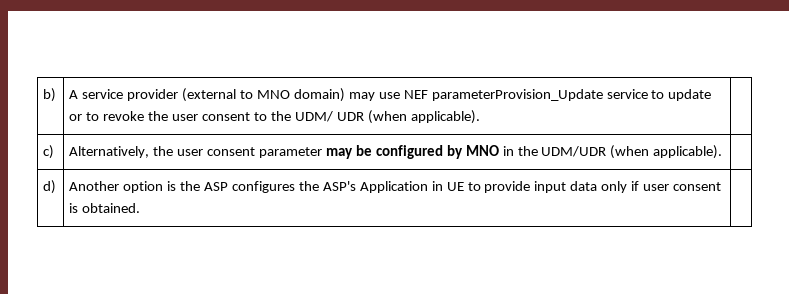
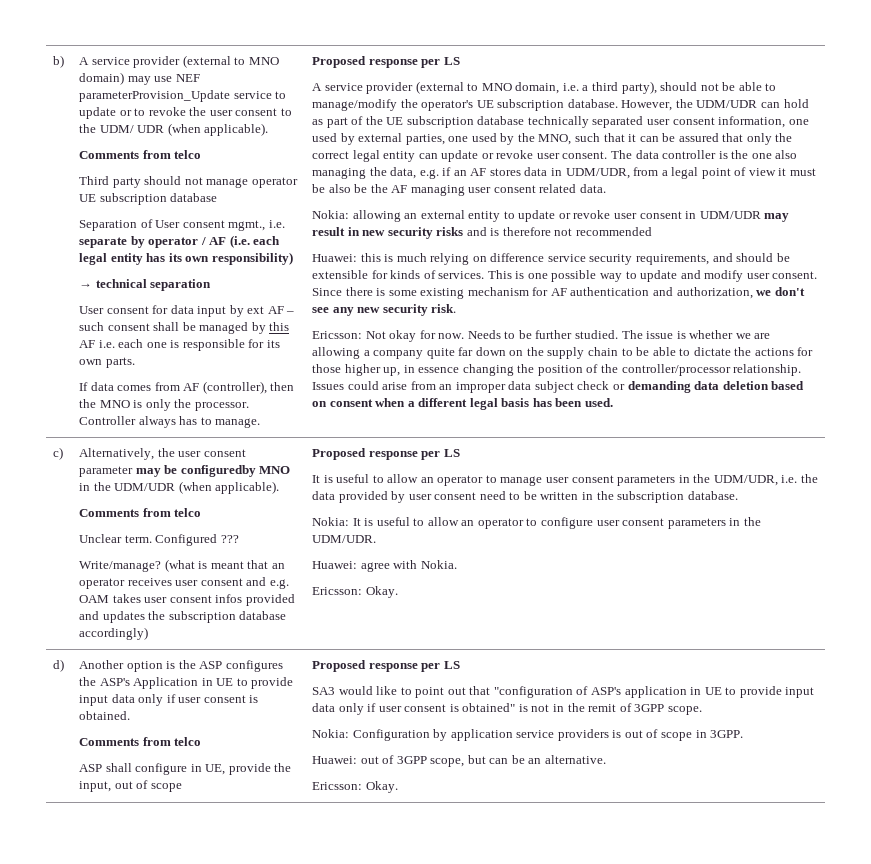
  A service provider (external to MNO domain) may use NEF parameterProvision_Update service to update or to revoke the user consent to the UDM/ UDR (when applicable).
+ Comments from telco
+ Third party should not manage operator UE subscription database
+ Separation of User consent mgmt., i.e. separate by operator / AF (i.e. each legal entity has its own responsibility)
+ → technical separation
+ User consent for data input by ext AF – such consent shall be managed by this AF i.e. each one is responsible for its own parts.
+ If data comes from AF (controller), then the MNO is only the processor. Controller always has to manage. | Proposed response per LS
+ A service provider (external to MNO domain, i.e. a third party), should not be able to manage/modify the operator's UE subscription database. However, the UDM/UDR can hold as part of the UE subscription database technically separated user consent information, one used by external parties, one used by the MNO, such that it can be assured that only the correct legal entity can update or revoke user consent. The data controller is the one also managing the data, e.g. if an AF stores data in UDM/UDR, from a legal point of view it must be also be the AF managing user consent related data.
+ Nokia: allowing an external entity to update or revoke user consent in UDM/UDR may result in new security risks and is therefore not recommended
+ Huawei: this is much relying on difference service security requirements, and should be extensible for kinds of services. This is one possible way to update and modify user consent. Since there is some existing mechanism for AF authentication and authorization, we don't see any new security risk.
+ Ericsson: Not okay for now. Needs to be further studied. The issue is whether we are allowing a company quite far down on the supply chain to be able to dictate the actions for those higher up, in essence changing the position of the controller/processor relationship. Issues could arise from an improper data subject check or demanding data deletion based on consent when a different legal basis has been used.
- Alternatively, the user consent parameter may be configured by MNO in the UDM/UDR (when applicable).
+ Alternatively, the user consent parameter may be configuredby MNO in the UDM/UDR (when applicable).
+ Comments from telco
+ Unclear term. Configured ???
+ Write/manage? (what is meant that an operator receives user consent and e.g. OAM takes user consent infos provided and updates the subscription database accordingly) | Proposed response per LS
+ It is useful to allow an operator to manage user consent parameters in the UDM/UDR, i.e. the data provided by user consent need to be written in the subscription database.
+ Nokia: It is useful to allow an operator to configure user consent parameters in the UDM/UDR.
+ Huawei: agree with Nokia.
+ Ericsson: Okay.
  Another option is the ASP configures the ASP's Application in UE to provide input data only if user consent is obtained.
+ Comments from telco
+ ASP shall configure in UE, provide the input, out of scope | Proposed response per LS
+ SA3 would like to point out that "configuration of ASP's application in UE to provide input data only if user consent is obtained" is not in the remit of 3GPP scope.
+ Nokia: Configuration by application service providers is out of scope in 3GPP.
+ Huawei: out of 3GPP scope, but can be an alternative.
+ Ericsson: Okay.

